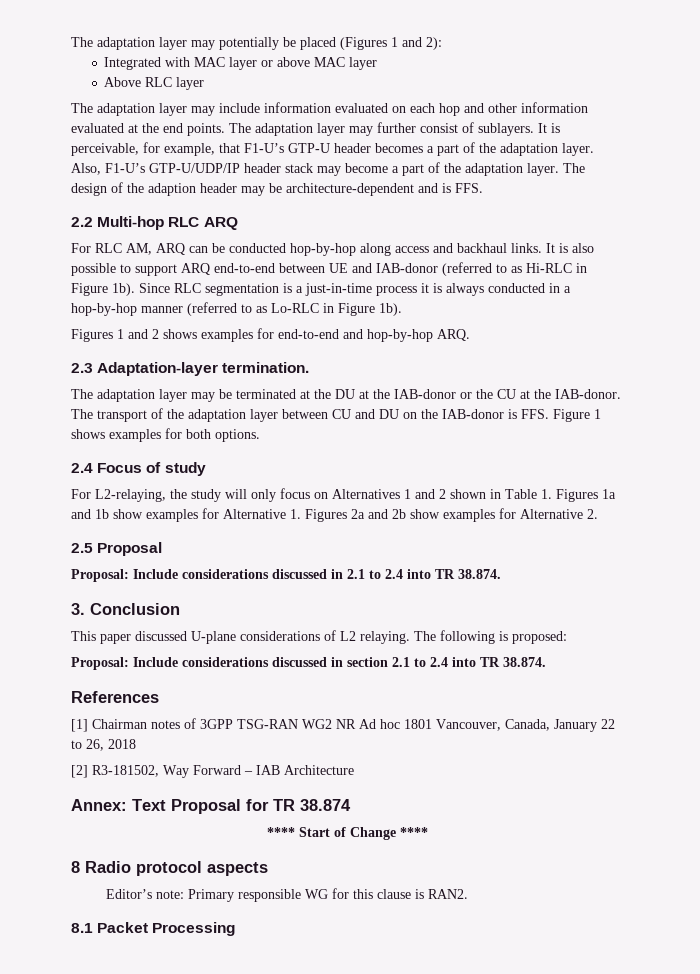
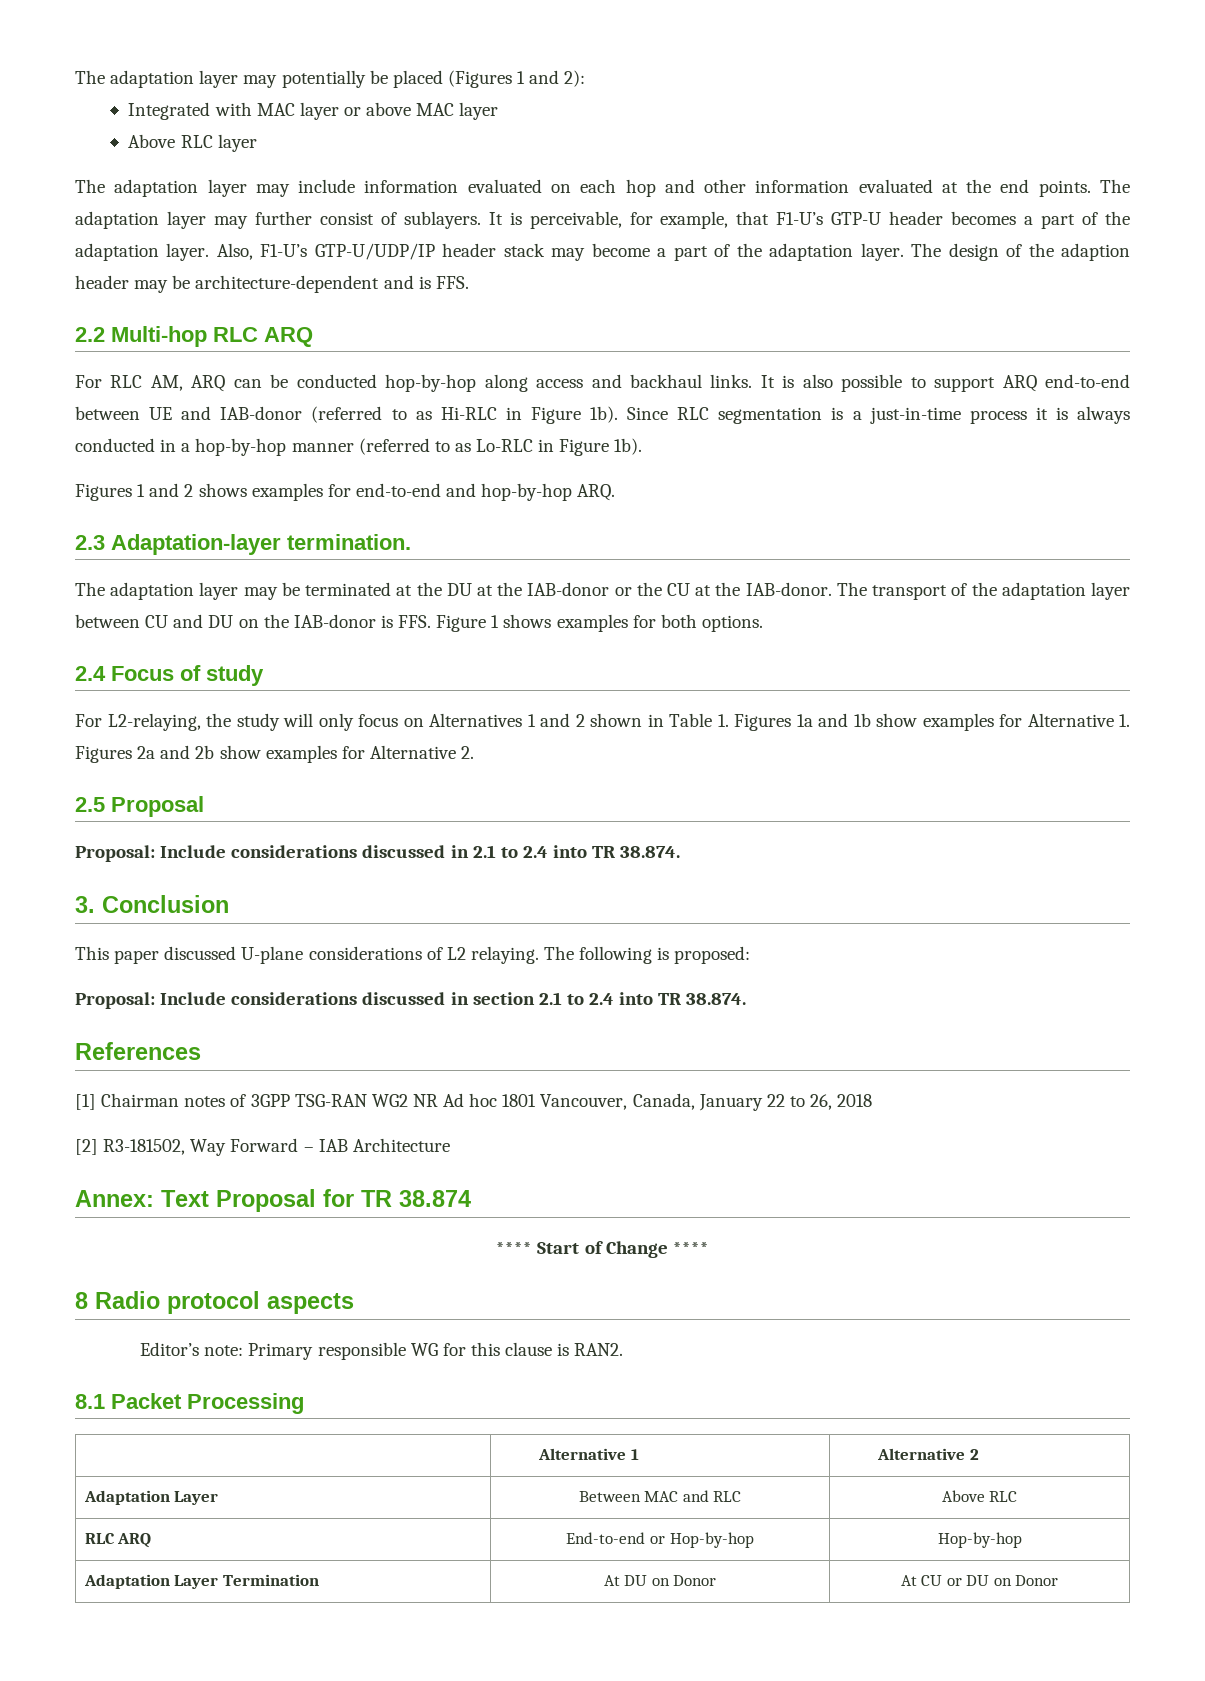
+ | Alternative 1 | Alternative 2
+ Adaptation Layer | Between MAC and RLC | Above RLC
+ RLC ARQ | End-to-end or Hop-by-hop | Hop-by-hop
+ Adaptation Layer Termination | At DU on Donor | At CU or DU on Donor

